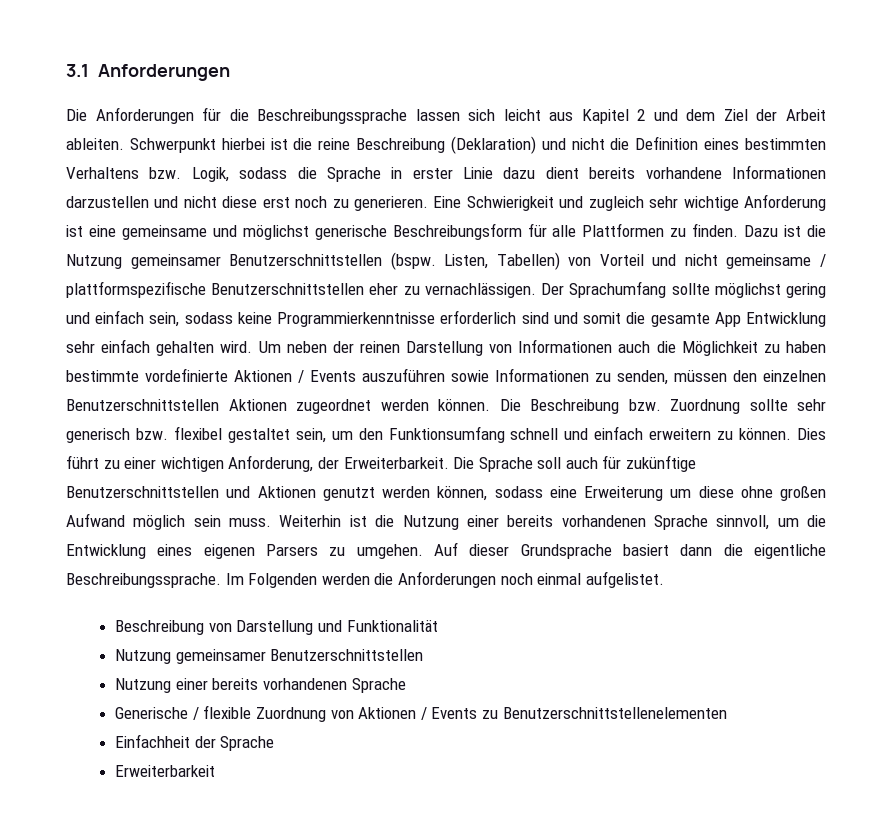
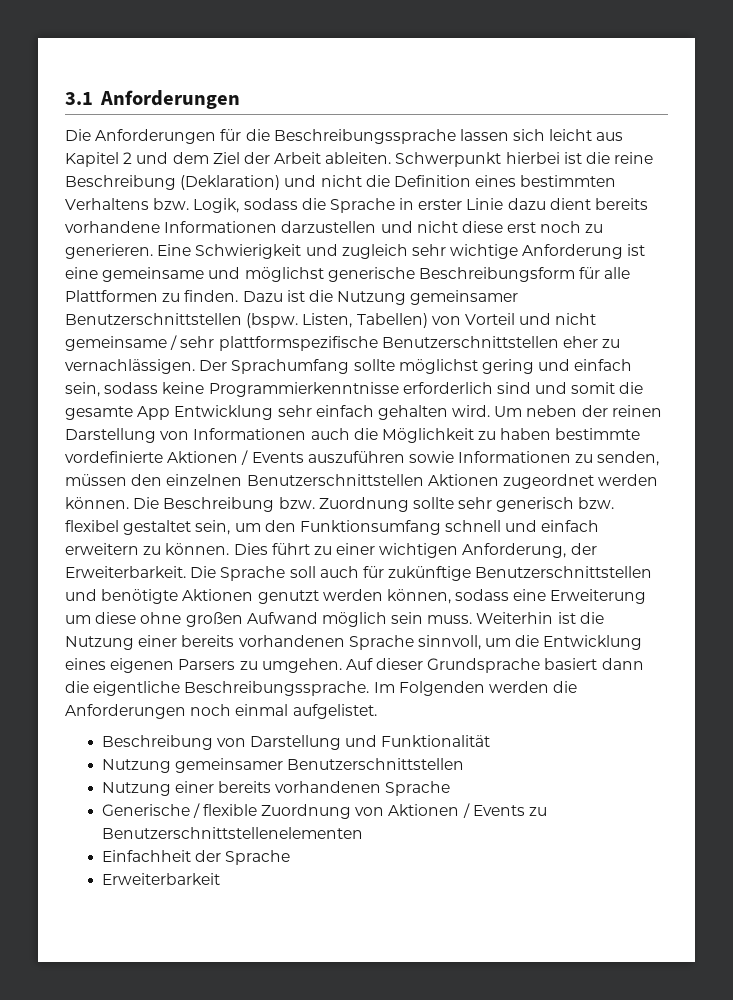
- Listen, Tabellen) von Vorteil und nicht gemeinsame / plattformspezifische Benutzerschnittstellen eher zu vernachlässigen.
+ Listen, Tabellen) von Vorteil und nicht gemeinsame / sehr plattformspezifische Benutzerschnittstellen eher zu vernachlässigen.
- Die Sprache soll auch für zukünftige Benutzerschnittstellen und Aktionen genutzt werden können, sodass eine Erweiterung um diese ohne großen Aufwand möglich sein muss.
+ Die Sprache soll auch für zukünftige Benutzerschnittstellen und benötigte Aktionen genutzt werden können, sodass eine Erweiterung um diese ohne großen Aufwand möglich sein muss.

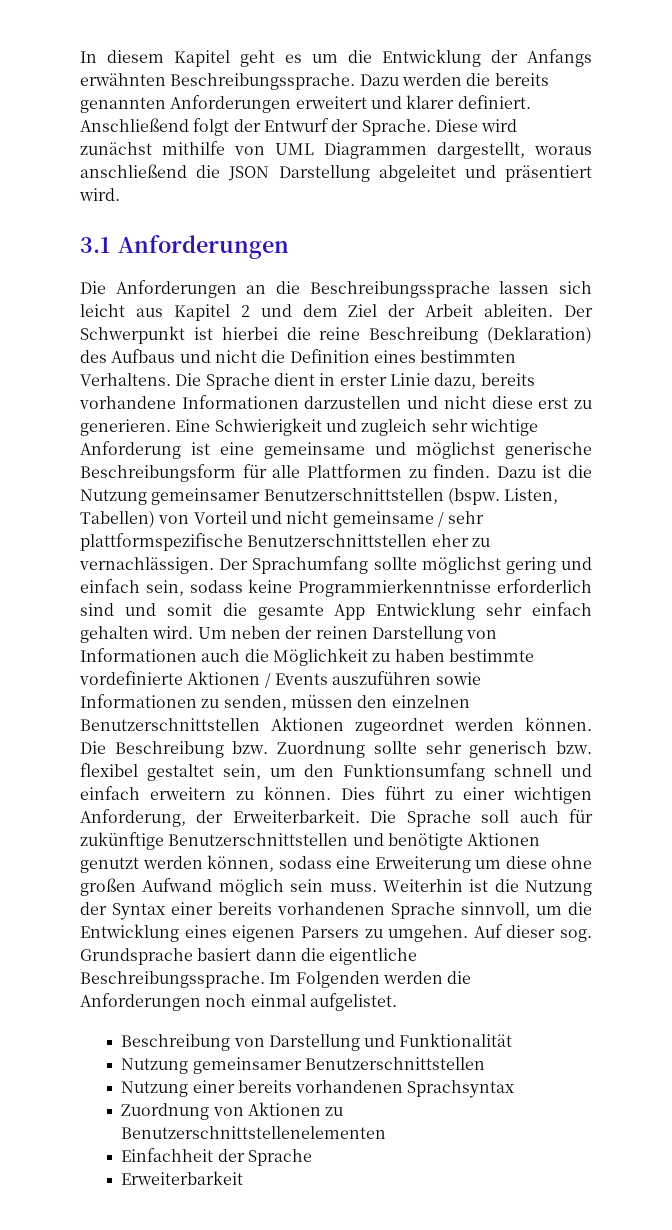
+ In diesem Kapitel geht es um die Entwicklung der Anfangs erwähnten Beschreibungssprache. Dazu werden die bereits genannten Anforderungen erweitert und klarer definiert. Anschließend folgt der Entwurf der Sprache. Diese wird zunächst mithilfe von UML Diagrammen dargestellt, woraus anschließend die JSON Darstellung abgeleitet und präsentiert wird.
- Die Anforderungen für die Beschreibungssprache lassen sich leicht aus Kapitel 2 und dem Ziel der Arbeit ableiten.
+ Die Anforderungen an die Beschreibungssprache lassen sich leicht aus Kapitel 2 und dem Ziel der Arbeit ableiten.
- Schwerpunkt hierbei ist die reine Beschreibung (Deklaration) und nicht die Definition eines bestimmten Verhaltens bzw. Logik, sodass die Sprache in erster Linie dazu dient bereits vorhandene Informationen darzustellen und nicht diese erst noch zu generieren.
+ Der Schwerpunkt ist hierbei die reine Beschreibung (Deklaration) des Aufbaus und nicht die Definition eines bestimmten Verhaltens. Die Sprache dient in erster Linie dazu, bereits vorhandene Informationen darzustellen und nicht diese erst zu generieren.
- Weiterhin ist die Nutzung einer bereits vorhandenen Sprache sinnvoll, um die Entwicklung eines eigenen Parsers zu umgehen.
+ Weiterhin ist die Nutzung der Syntax einer bereits vorhandenen Sprache sinnvoll, um die Entwicklung eines eigenen Parsers zu umgehen.
- Auf dieser Grundsprache basiert dann die eigentliche Beschreibungssprache.
+ Auf dieser sog. Grundsprache basiert dann die eigentliche Beschreibungssprache.
  Beschreibung von Darstellung und Funktionalität
  Nutzung gemeinsamer Benutzerschnittstellen
- Nutzung einer bereits vorhandenen Sprache
- Generische / flexible Zuordnung von Aktionen / Events zu Benutzerschnittstellenelementen
+ Nutzung einer bereits vorhandenen Sprachsyntax
+ Zuordnung von Aktionen zu Benutzerschnittstellenelementen

